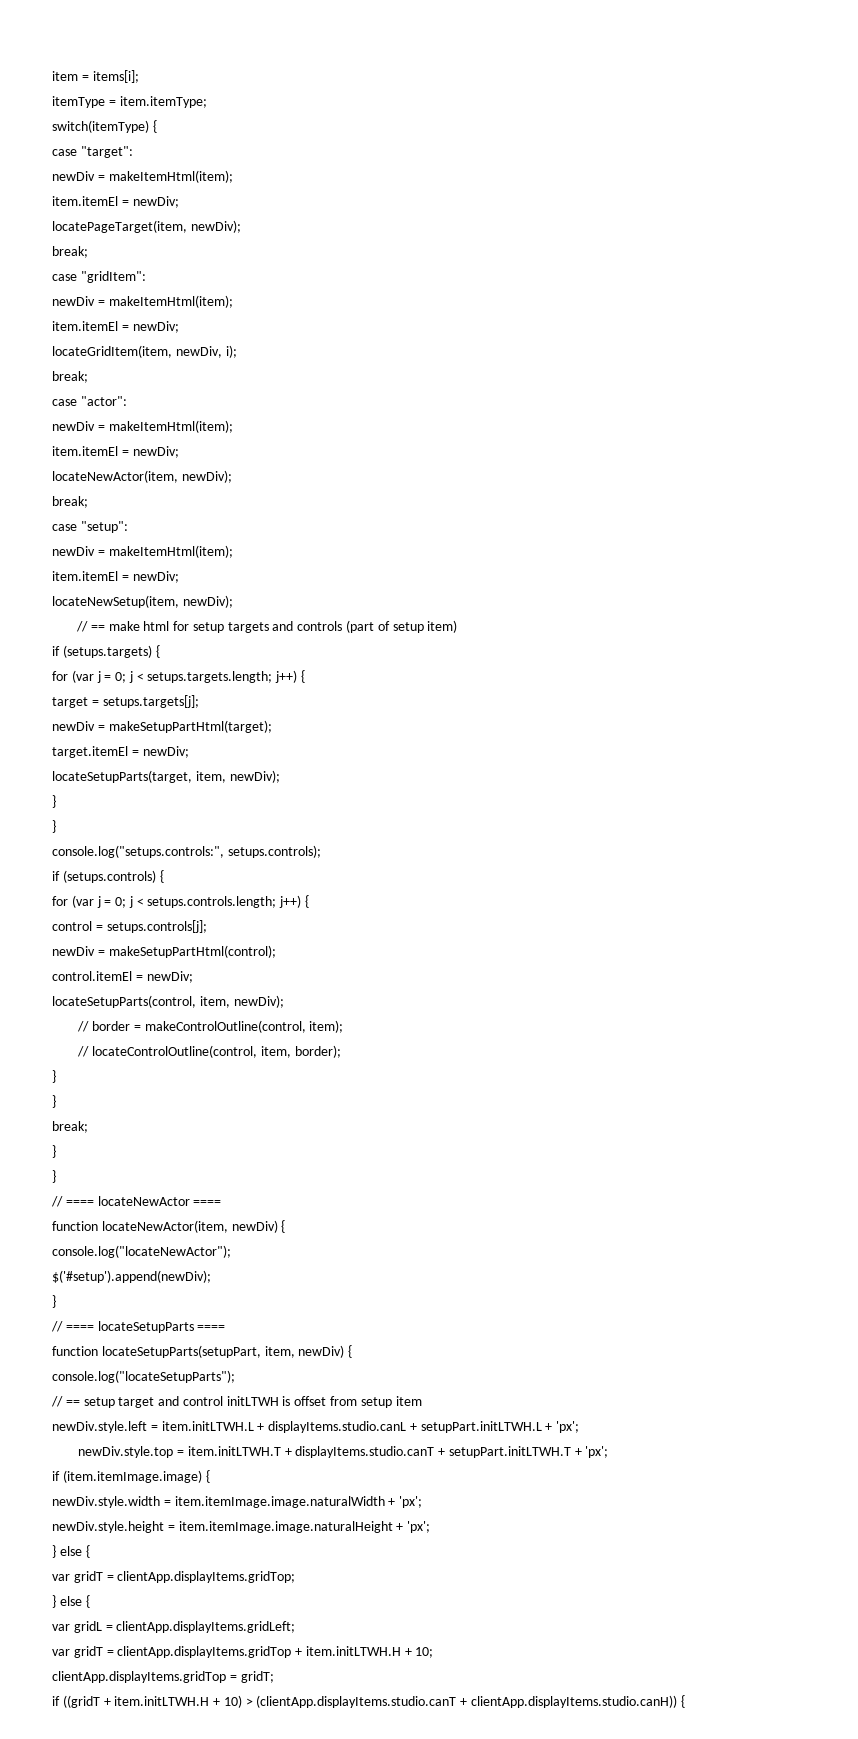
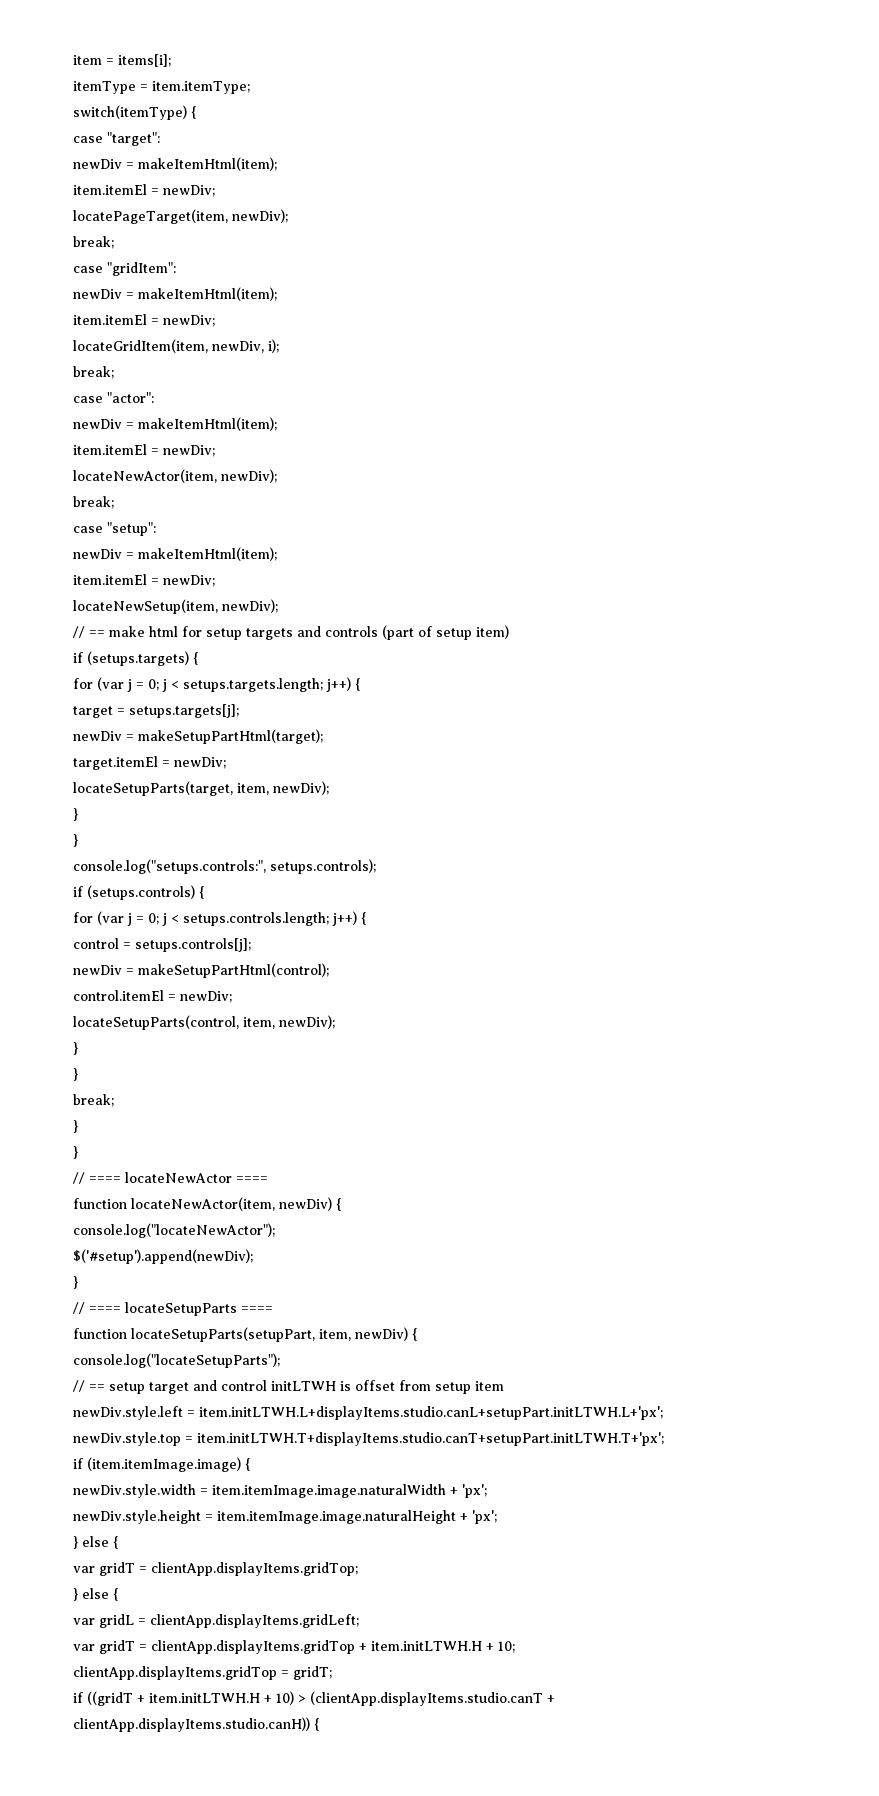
- // border = makeControlOutline(control, item);
- // locateControlOutline(control, item, border);
- newDiv.style.left = item.initLTWH.L + displayItems.studio.canL + setupPart.initLTWH.L + 'px';
- newDiv.style.top = item.initLTWH.T + displayItems.studio.canT + setupPart.initLTWH.T + 'px';
+ newDiv.style.left = item.initLTWH.L+displayItems.studio.canL+setupPart.initLTWH.L+'px';
+ newDiv.style.top = item.initLTWH.T+displayItems.studio.canT+setupPart.initLTWH.T+'px';
- if ((gridT + item.initLTWH.H + 10) > (clientApp.displayItems.studio.canT + clientApp.displayItems.studio.canH)) {
+ if ((gridT + item.initLTWH.H + 10) > (clientApp.displayItems.studio.canT +
+ clientApp.displayItems.studio.canH)) {

